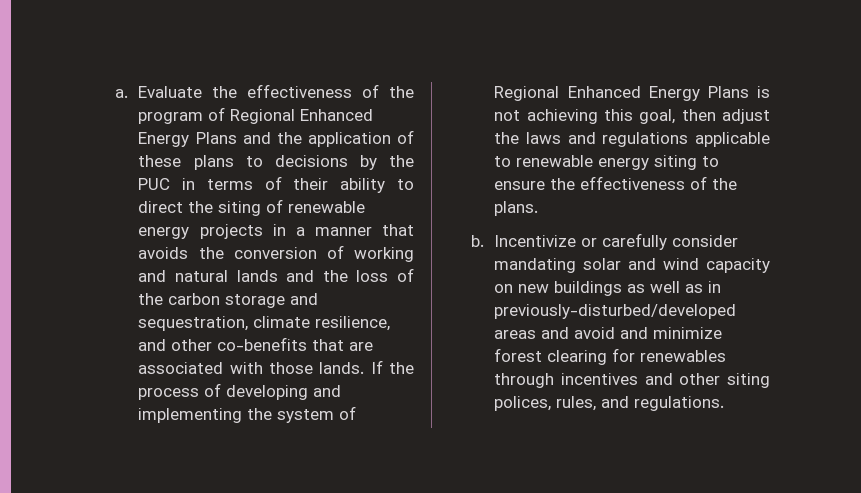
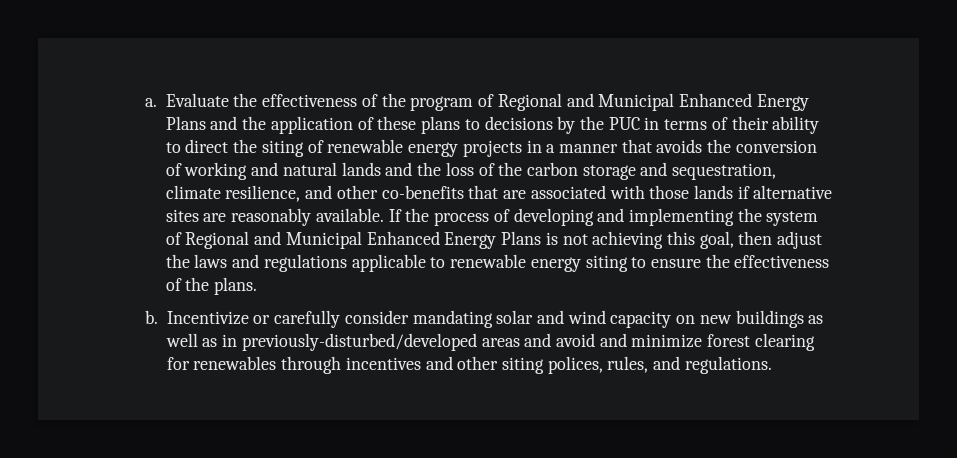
- Evaluate the effectiveness of the program of Regional Enhanced Energy Plans and the application of these plans to decisions by the PUC in terms of their ability to direct the siting of renewable energy projects in a manner that avoids the conversion of working and natural lands and the loss of the carbon storage and sequestration, climate resilience, and other co-benefits that are associated with those lands.
+ Evaluate the effectiveness of the program of Regional and Municipal Enhanced Energy Plans and the application of these plans to decisions by the PUC in terms of their ability to direct the siting of renewable energy projects in a manner that avoids the conversion of working and natural lands and the loss of the carbon storage and sequestration, climate resilience, and other co-benefits that are associated with those lands if alternative sites are reasonably available.
- If the process of developing and implementing the system of Regional Enhanced Energy Plans is not achieving this goal, then adjust the laws and regulations applicable to renewable energy siting to ensure the effectiveness of the plans.
+ If the process of developing and implementing the system of Regional and Municipal Enhanced Energy Plans is not achieving this goal, then adjust the laws and regulations applicable to renewable energy siting to ensure the effectiveness of the plans.

